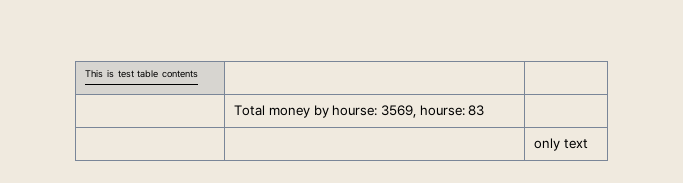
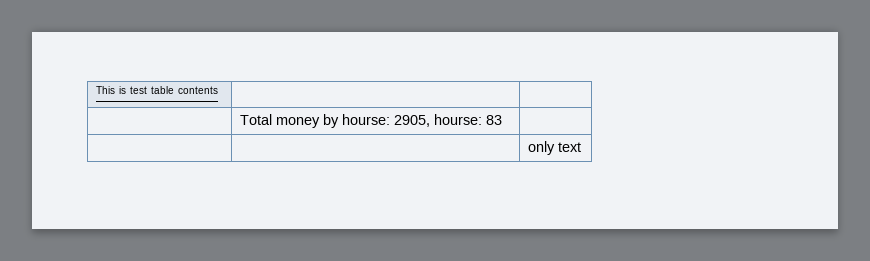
- | Total money by hourse: 3569, hourse: 83 |
+ | Total money by hourse: 2905, hourse: 83 |

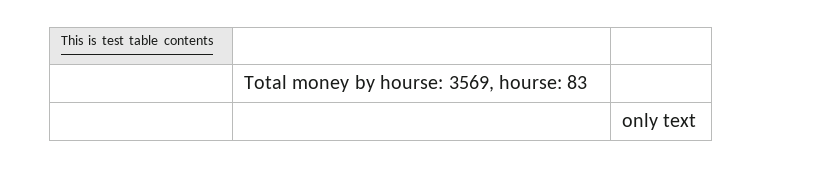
- | Total money by hourse: 2905, hourse: 83 |
+ | Total money by hourse: 3569, hourse: 83 |

